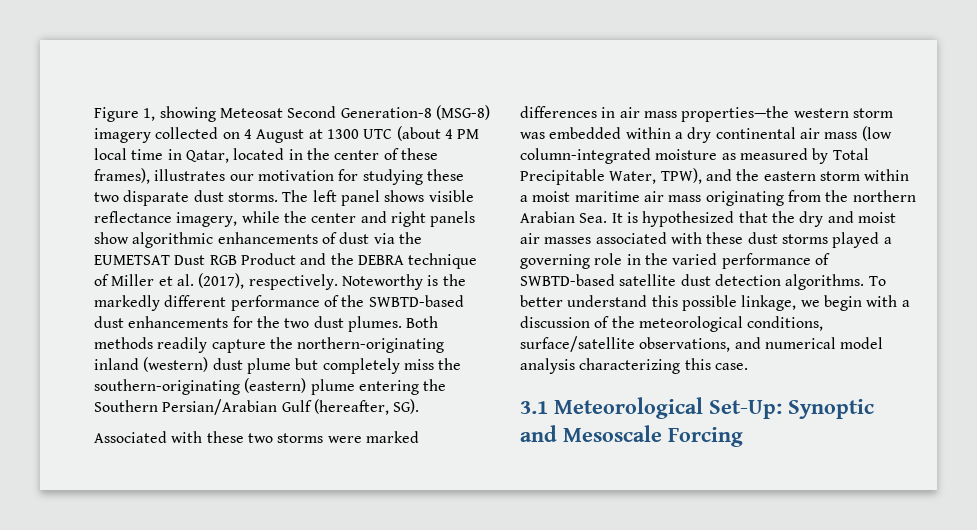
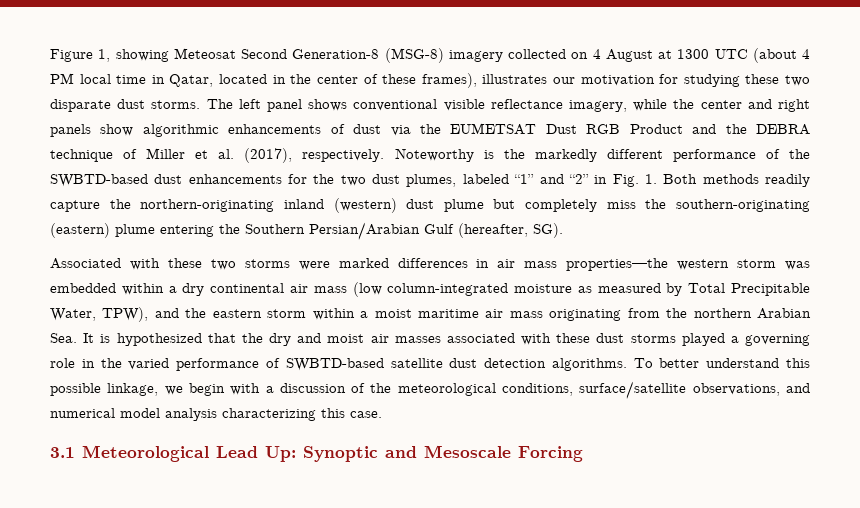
- The left panel shows visible reflectance imagery, while the center and right panels show algorithmic enhancements of dust via the EUMETSAT Dust RGB Product and the DEBRA technique of Miller et al. (2017), respectively.
+ The left panel shows conventional visible reflectance imagery, while the center and right panels show algorithmic enhancements of dust via the EUMETSAT Dust RGB Product and the DEBRA technique of Miller et al. (2017), respectively.
- Noteworthy is the markedly different performance of the SWBTD-based dust enhancements for the two dust plumes. Both methods readily capture the northern-originating inland (western) dust plume but completely miss the southern-originating (eastern) plume entering the Southern Persian/Arabian Gulf (hereafter, SG).
+ Noteworthy is the markedly different performance of the SWBTD-based dust enhancements for the two dust plumes, labeled “1” and “2” in Fig. 1. Both methods readily capture the northern-originating inland (western) dust plume but completely miss the southern-originating (eastern) plume entering the Southern Persian/Arabian Gulf (hereafter, SG).
- 3.1 Meteorological Set-Up: Synoptic and Mesoscale Forcing
+ 3.1 Meteorological Lead Up: Synoptic and Mesoscale Forcing

